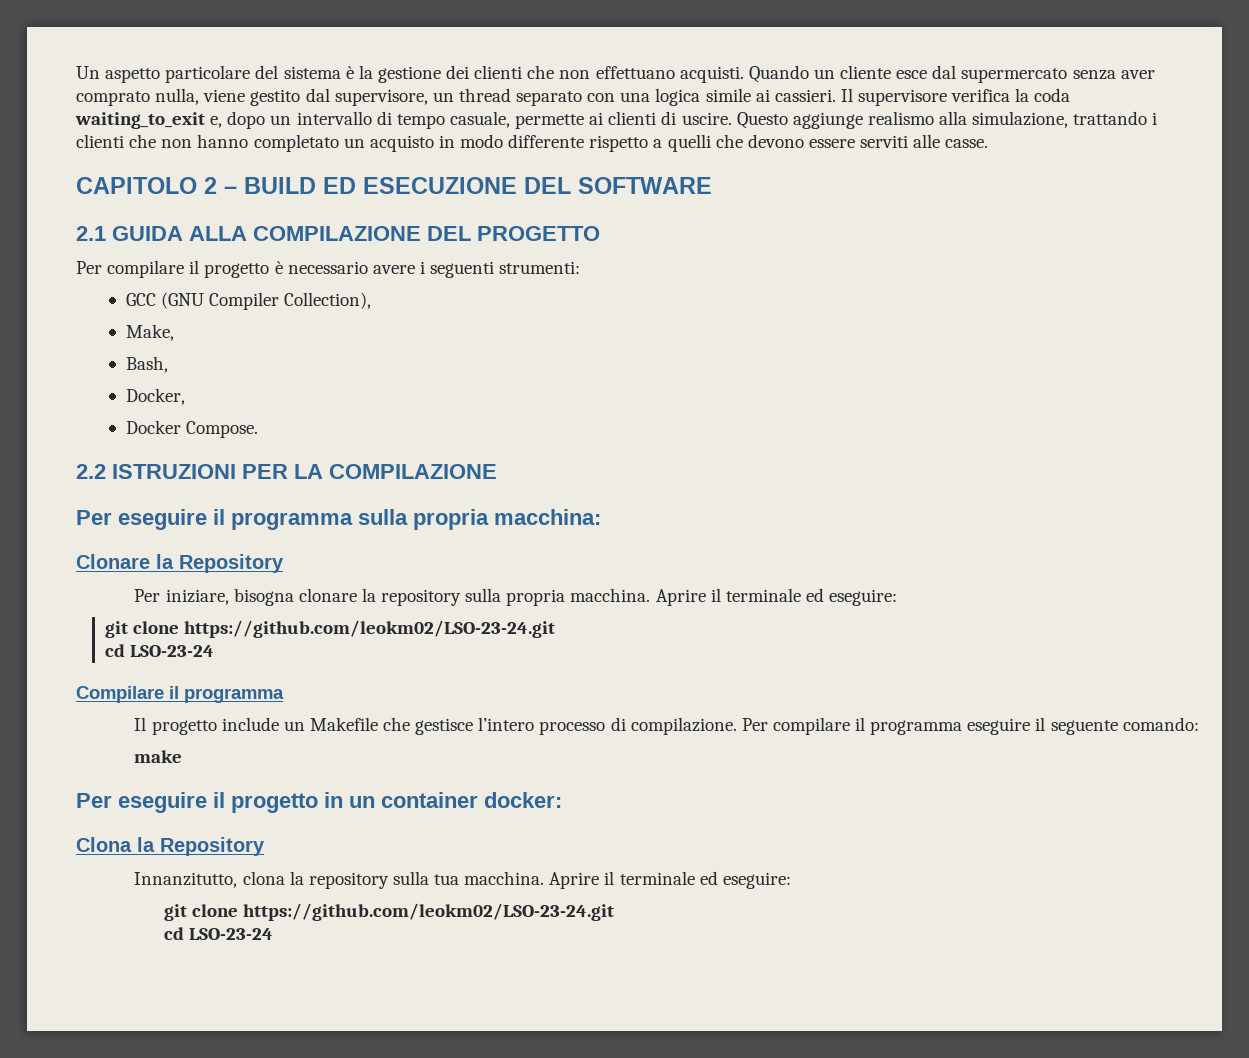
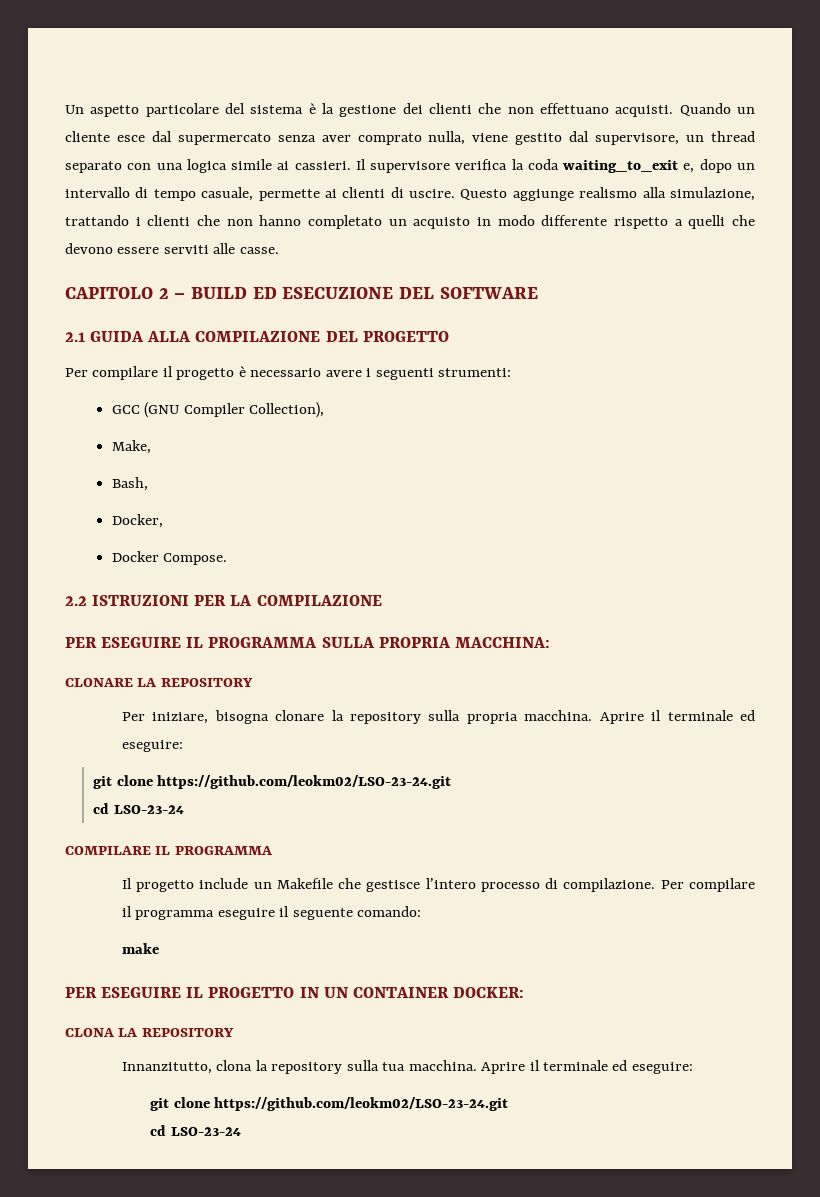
- Per eseguire il programma sulla propria macchina:
- Clonare la Repository
+ PER ESEGUIRE IL PROGRAMMA SULLA PROPRIA MACCHINA:
+ CLONARE LA REPOSITORY
- Compilare il programma
+ COMPILARE IL PROGRAMMA
- Per eseguire il progetto in un container docker:
- Clona la Repository
+ PER ESEGUIRE IL PROGETTO IN UN CONTAINER DOCKER:
+ CLONA LA REPOSITORY

